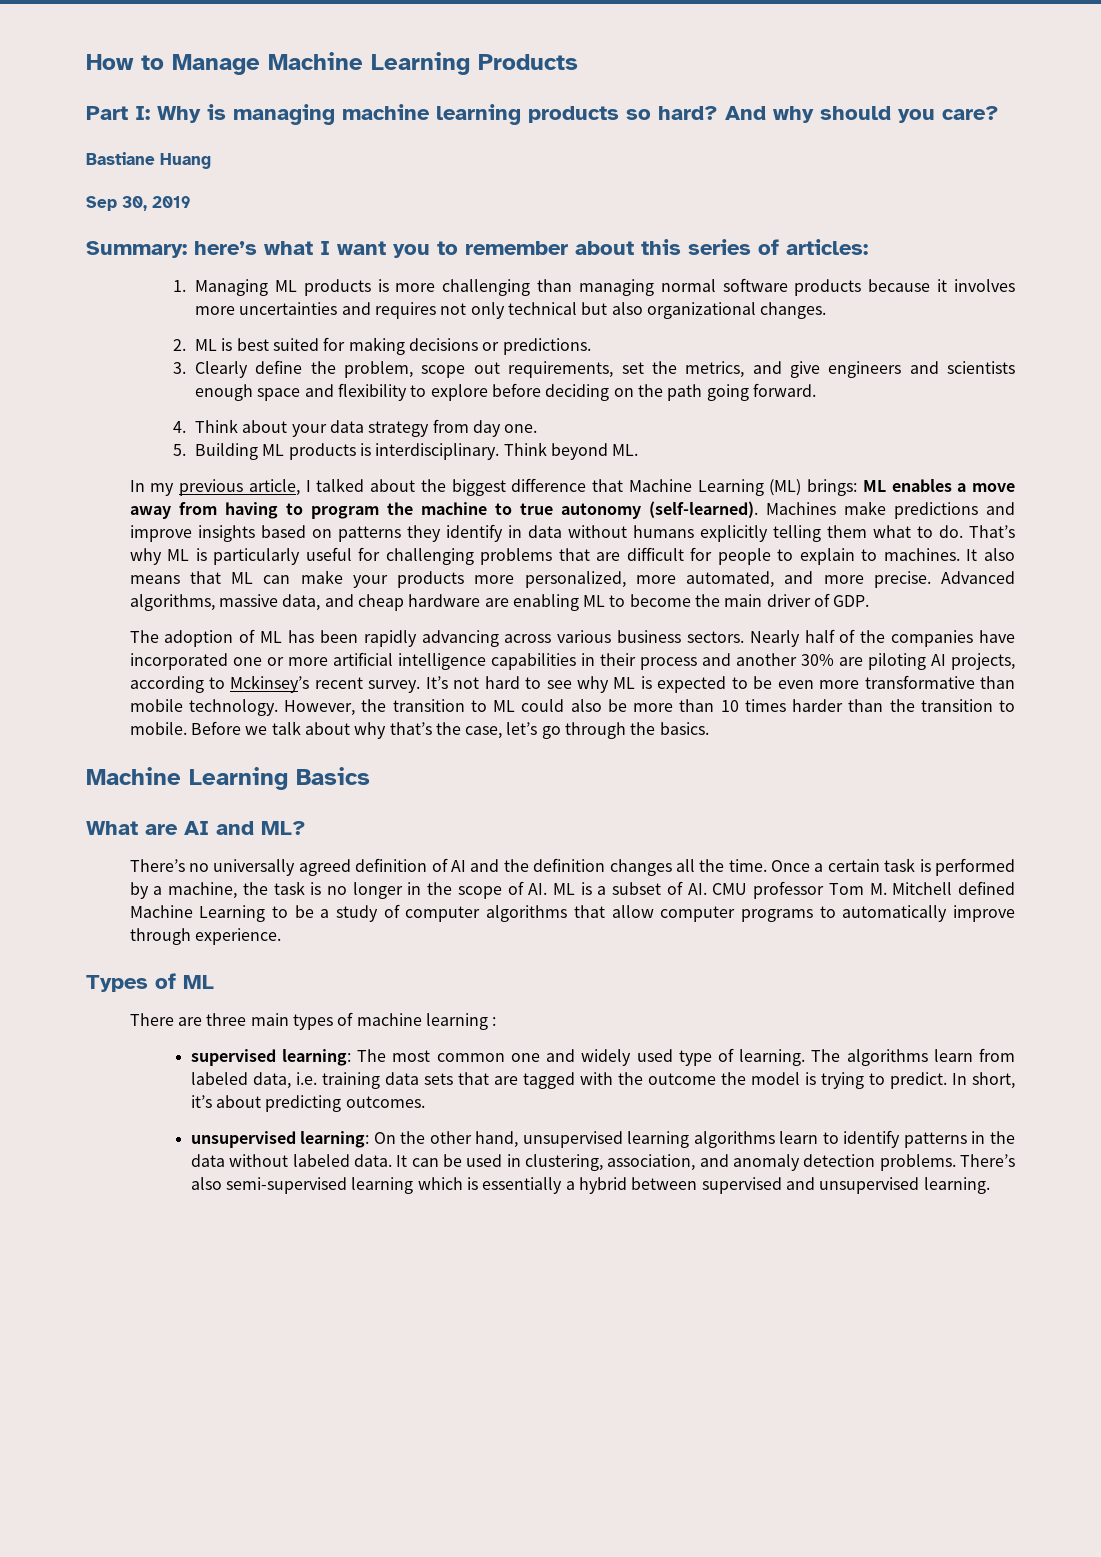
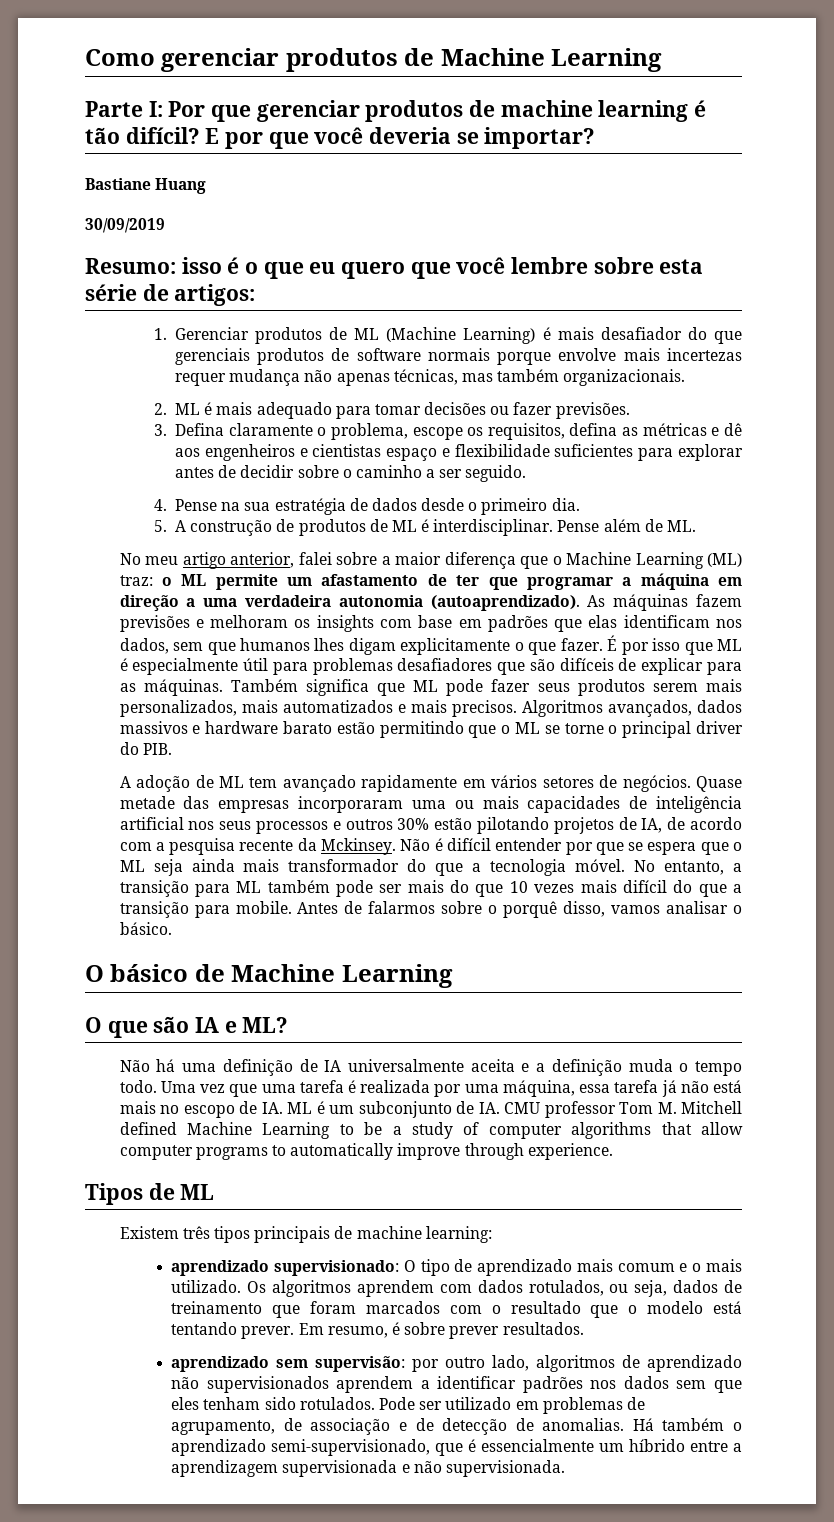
- How to Manage Machine Learning Products
- Part I: Why is managing machine learning products so hard? And why should you care?
+ Como gerenciar produtos de Machine Learning
+ Parte I: Por que gerenciar produtos de machine learning é tão difícil? E por que você deveria se importar?
  Bastiane Huang
- Sep 30, 2019
- Summary: here’s what I want you to remember about this series of articles:
- 1. Managing ML products is more challenging than managing normal software products because it involves more uncertainties and requires not only technical but also organizational changes.
- 2. ML is best suited for making decisions or predictions.
- 3. Clearly define the problem, scope out requirements, set the metrics, and give engineers and scientists enough space and flexibility to explore before deciding on the path going forward.
- 4. Think about your data strategy from day one.
- 5. Building ML products is interdisciplinary. Think beyond ML.
- In my previous article, I talked about the biggest difference that Machine Learning (ML) brings: ML enables a move away from having to program the machine to true autonomy (self-learned). Machines make predictions and improve insights based on patterns they identify in data without humans explicitly telling them what to do. That’s why ML is particularly useful for challenging problems that are difficult for people to explain to machines. It also means that ML can make your products more personalized, more automated, and more precise. Advanced algorithms, massive data, and cheap hardware are enabling ML to become the main driver of GDP.
- The adoption of ML has been rapidly advancing across various business sectors. Nearly half of the companies have incorporated one or more artificial intelligence capabilities in their process and another 30% are piloting AI projects, according to Mckinsey’s recent survey. It’s not hard to see why ML is expected to be even more transformative than mobile technology. However, the transition to ML could also be more than 10 times harder than the transition to mobile. Before we talk about why that’s the case, let’s go through the basics.
- Machine Learning Basics
- What are AI and ML?
- There’s no universally agreed definition of AI and the definition changes all the time. Once a certain task is performed by a machine, the task is no longer in the scope of AI. ML is a subset of AI. CMU professor Tom M. Mitchell defined Machine Learning to be a study of computer algorithms that allow computer programs to automatically improve through experience.
+ 30/09/2019
+ Resumo: isso é o que eu quero que você lembre sobre esta série de artigos:
+ 1. Gerenciar produtos de ML (Machine Learning) é mais desafiador do que gerenciais produtos de software normais porque envolve mais incertezas requer mudança não apenas técnicas, mas também organizacionais.
+ 2. ML é mais adequado para tomar decisões ou fazer previsões.
+ 3. Defina claramente o problema, escope os requisitos, defina as métricas e dê aos engenheiros e cientistas espaço e flexibilidade suficientes para explorar antes de decidir sobre o caminho a ser seguido.
+ 4. Pense na sua estratégia de dados desde o primeiro dia.
+ 5. A construção de produtos de ML é interdisciplinar. Pense além de ML.
+ No meu artigo anterior, falei sobre a maior diferença que o Machine Learning (ML) traz: o ML permite um afastamento de ter que programar a máquina em direção a uma verdadeira autonomia (autoaprendizado). As máquinas fazem previsões e melhoram os insights com base em padrões que elas identificam nos dados, sem que humanos lhes digam explicitamente o que fazer. É por isso que ML é especialmente útil para problemas desafiadores que são difíceis de explicar para as máquinas. Também significa que ML pode fazer seus produtos serem mais personalizados, mais automatizados e mais precisos. Algoritmos avançados, dados massivos e hardware barato estão permitindo que o ML se torne o principal driver do PIB.
+ A adoção de ML tem avançado rapidamente em vários setores de negócios. Quase metade das empresas incorporaram uma ou mais capacidades de inteligência artificial nos seus processos e outros 30% estão pilotando projetos de IA, de acordo com a pesquisa recente da Mckinsey. Não é difícil entender por que se espera que o ML seja ainda mais transformador do que a tecnologia móvel. No entanto, a transição para ML também pode ser mais do que 10 vezes mais difícil do que a transição para mobile. Antes de falarmos sobre o porquê disso, vamos analisar o básico.
+ O básico de Machine Learning
+ O que são IA e ML?
+ Não há uma definição de IA universalmente aceita e a definição muda o tempo todo. Uma vez que uma tarefa é realizada por uma máquina, essa tarefa já não está mais no escopo de IA. ML é um subconjunto de IA. CMU professor Tom M. Mitchell defined Machine Learning to be a study of computer algorithms that allow computer programs to automatically improve through experience.
- Types of ML
+ Tipos de ML
- There are three main types of machine learning :
- supervised learning: The most common one and widely used type of learning. The algorithms learn from labeled data, i.e. training data sets that are tagged with the outcome the model is trying to predict. In short, it’s about predicting outcomes.
- unsupervised learning: On the other hand, unsupervised learning algorithms learn to identify patterns in the data without labeled data. It can be used in clustering, association, and anomaly detection problems. There’s also semi-supervised learning which is essentially a hybrid between supervised and unsupervised learning.
+ Existem três tipos principais de machine learning:
+ aprendizado supervisionado: O tipo de aprendizado mais comum e o mais utilizado. Os algoritmos aprendem com dados rotulados, ou seja, dados de treinamento que foram marcados com o resultado que o modelo está tentando prever. Em resumo, é sobre prever resultados.
+ aprendizado sem supervisão: por outro lado, algoritmos de aprendizado não supervisionados aprendem a identificar padrões nos dados sem que eles tenham sido rotulados. Pode ser utilizado em problemas de agrupamento, de associação e de detecção de anomalias. Há também o aprendizado semi-supervisionado, que é essencialmente um híbrido entre a aprendizagem supervisionada e não supervisionada.

